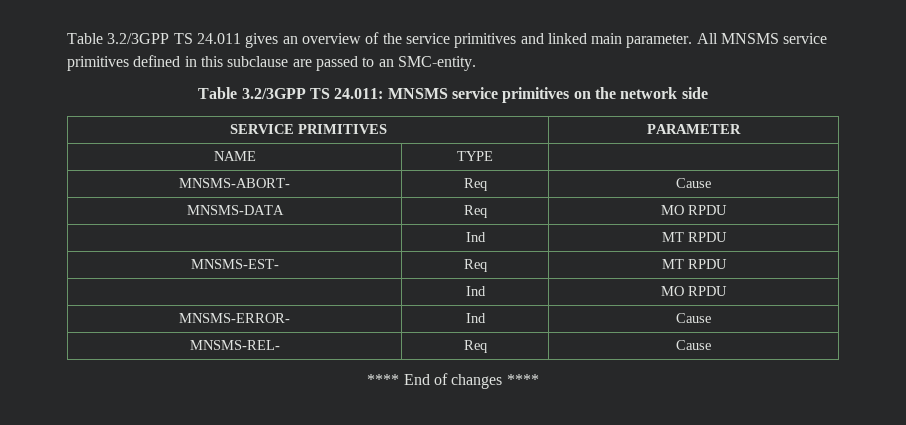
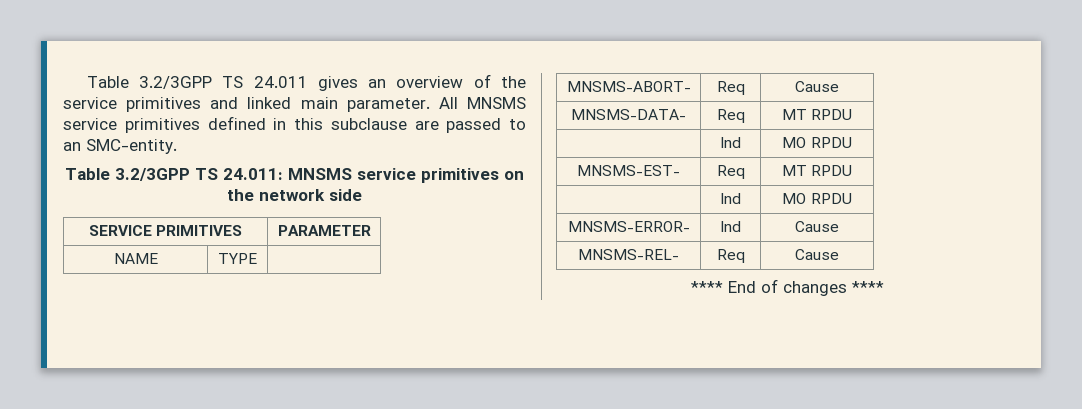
- MNSMS-DATA | Req | MO RPDU
- | Ind | MT RPDU
+ MNSMS-DATA- | Req | MT RPDU
+ | Ind | MO RPDU

